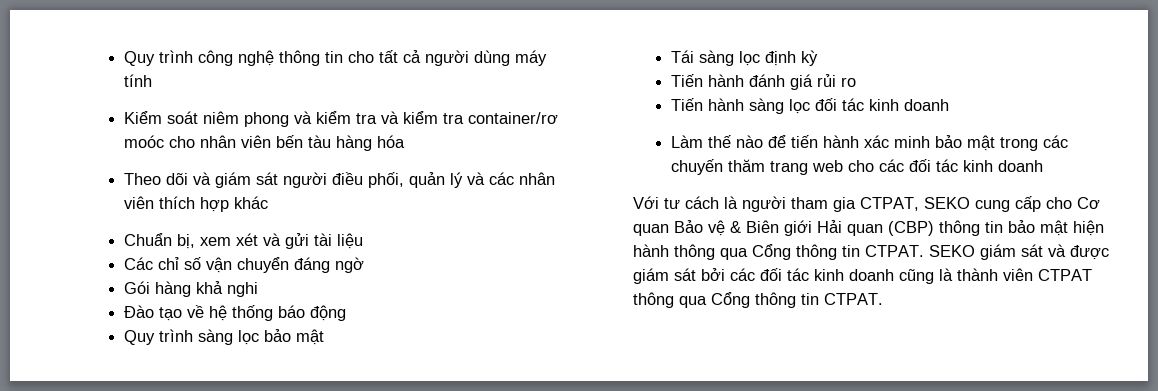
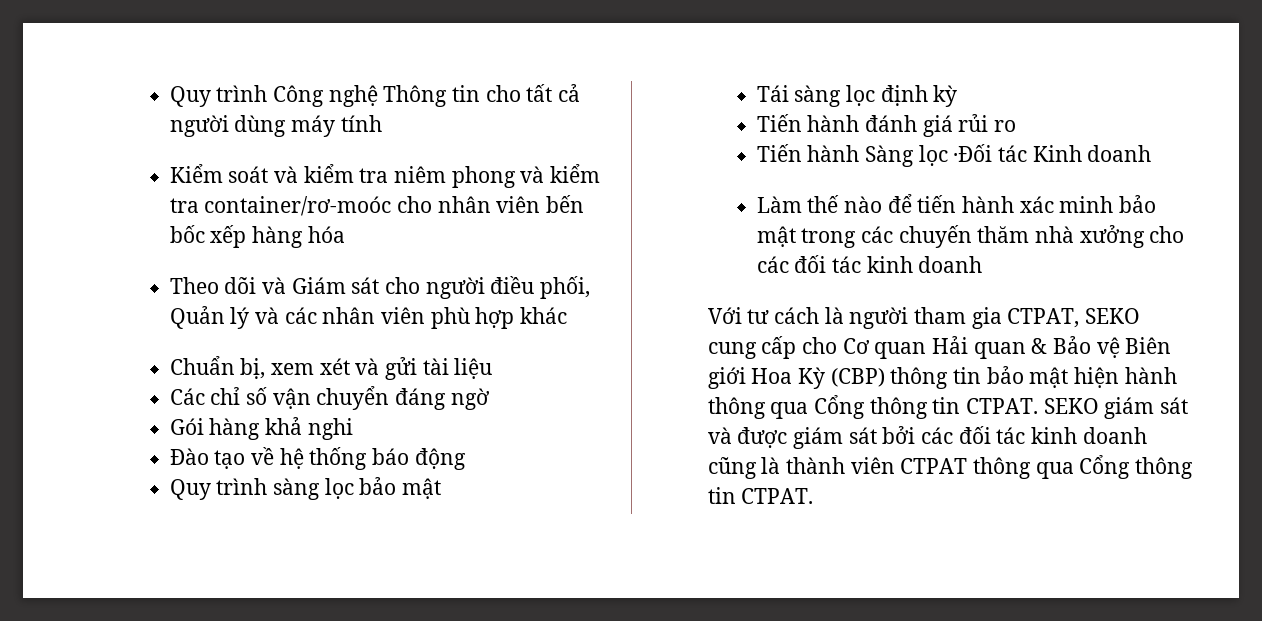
- Quy trình công nghệ thông tin cho tất cả người dùng máy tính
+ Quy trình Công nghệ Thông tin cho tất cả người dùng máy tính
- Kiểm soát niêm phong và kiểm tra và kiểm tra container/rơ moóc cho nhân viên bến tàu hàng hóa
+ Kiểm soát và kiểm tra niêm phong và kiểm tra container/rơ-moóc cho nhân viên bến bốc xếp hàng hóa
- Theo dõi và giám sát người điều phối, quản lý và các nhân viên thích hợp khác
+ Theo dõi và Giám sát cho người điều phối, Quản lý và các nhân viên phù hợp khác
- Tiến hành sàng lọc đối tác kinh doanh
+ Tiến hành Sàng lọc ·Đối tác Kinh doanh
- Làm thế nào để tiến hành xác minh bảo mật trong các chuyến thăm trang web cho các đối tác kinh doanh
+ Làm thế nào để tiến hành xác minh bảo mật trong các chuyến thăm nhà xưởng cho các đối tác kinh doanh
- Với tư cách là người tham gia CTPAT, SEKO cung cấp cho Cơ quan Bảo vệ & Biên giới Hải quan (CBP) thông tin bảo mật hiện hành thông qua Cổng thông tin CTPAT.
+ Với tư cách là người tham gia CTPAT, SEKO cung cấp cho Cơ quan Hải quan & Bảo vệ Biên giới Hoa Kỳ (CBP) thông tin bảo mật hiện hành thông qua Cổng thông tin CTPAT.

